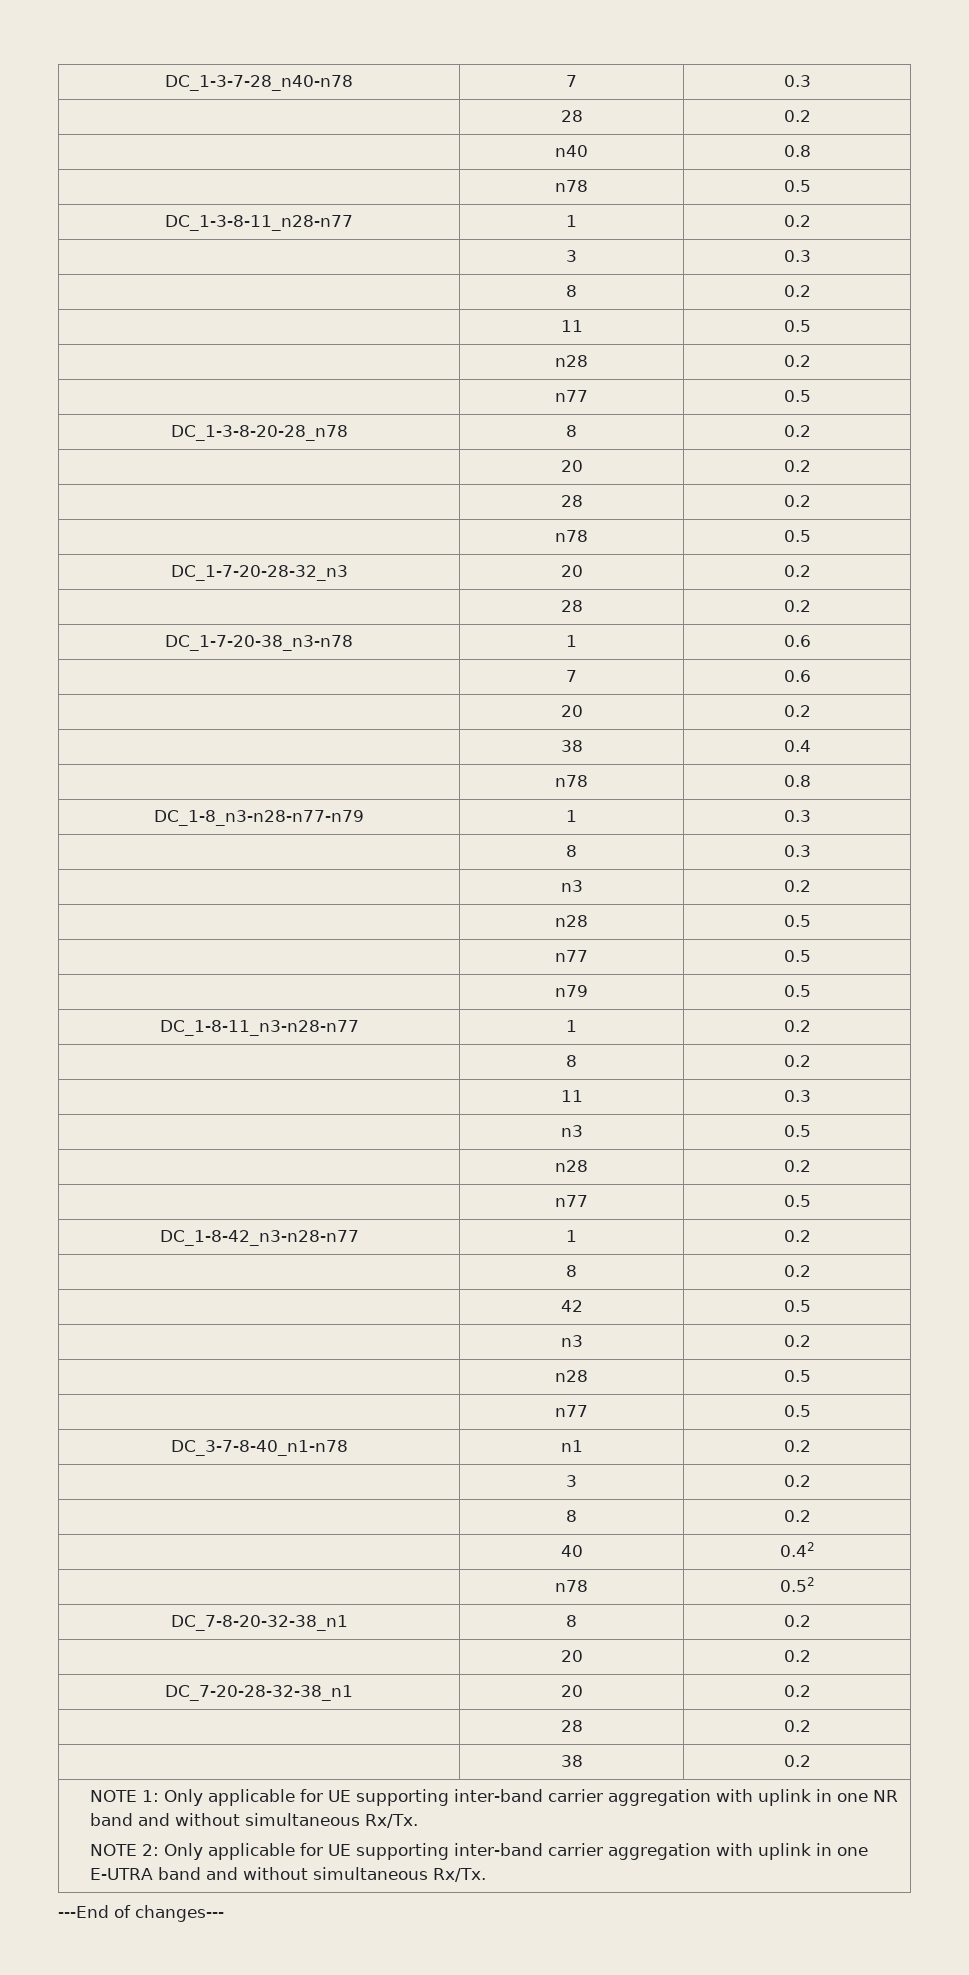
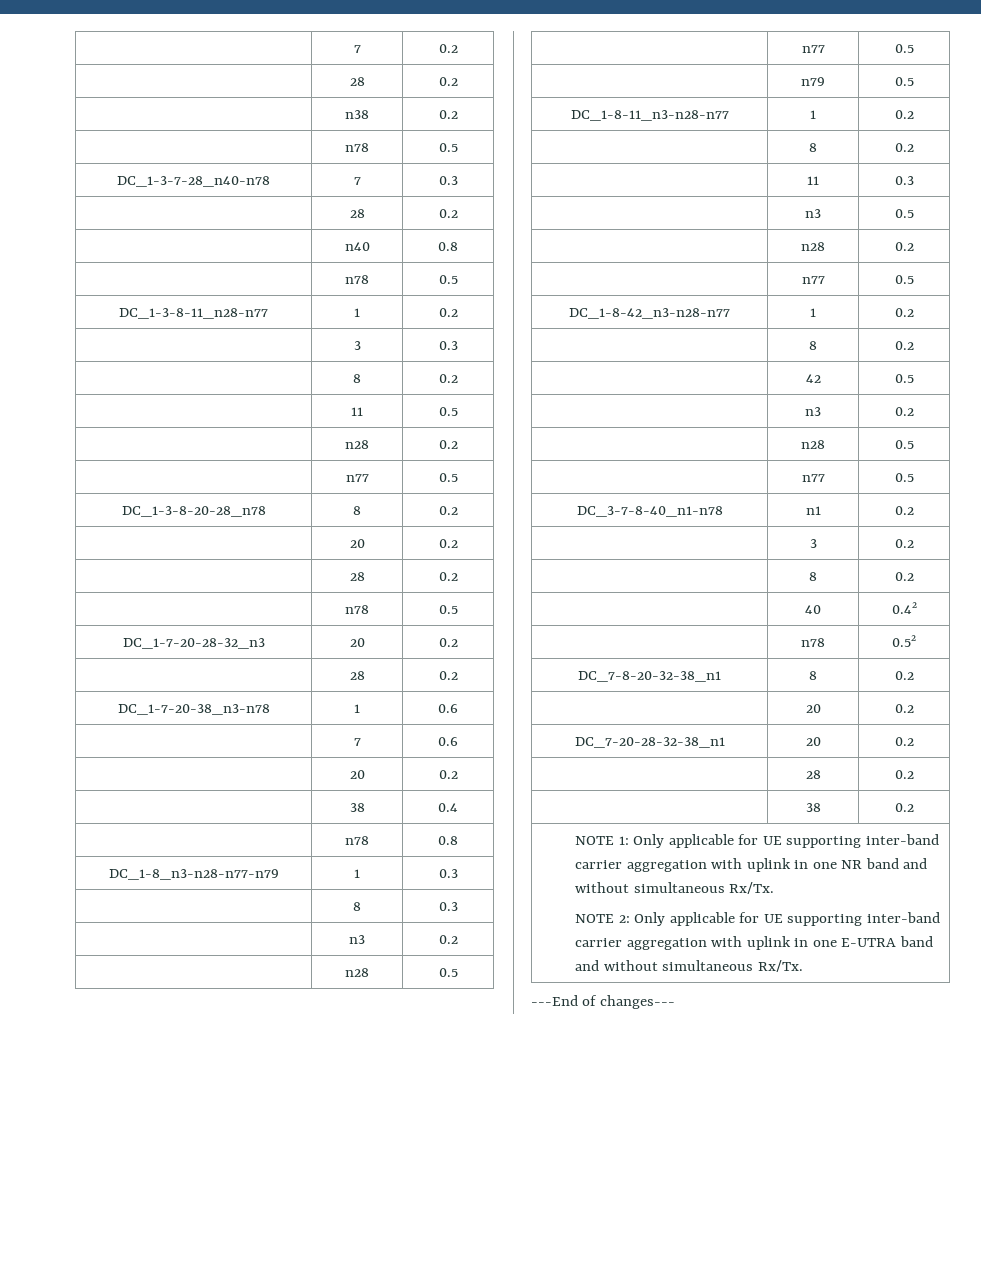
+ | 7 | 0.2
+ | 28 | 0.2
+ | n38 | 0.2
+ | n78 | 0.5

